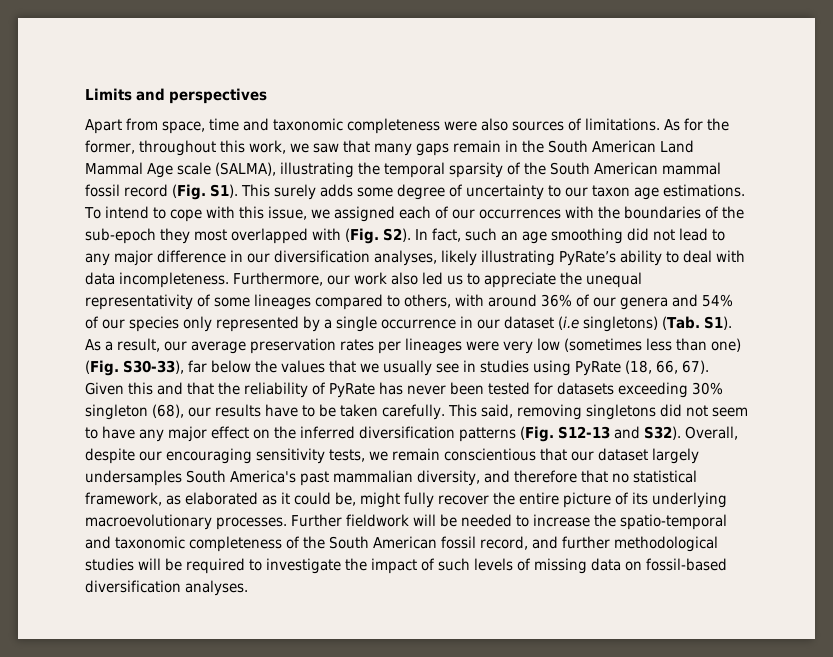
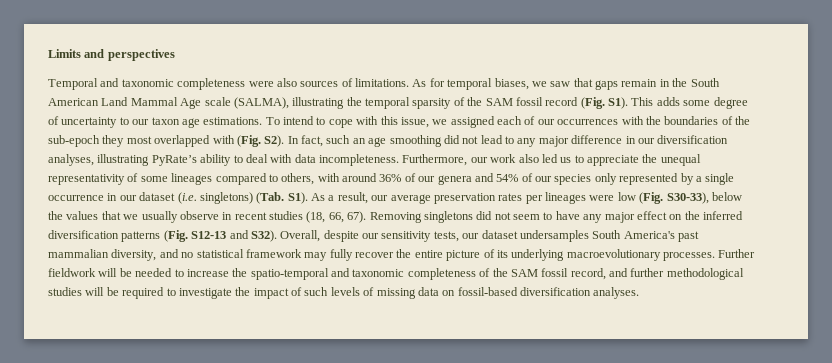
- Apart from space, time and taxonomic completeness were also sources of limitations.
+ Temporal and taxonomic completeness were also sources of limitations.
- As for the former, throughout this work, we saw that many gaps remain in the South American Land Mammal Age scale (SALMA), illustrating the temporal sparsity of the South American mammal fossil record (Fig. S1). This surely adds some degree of uncertainty to our taxon age estimations.
+ As for temporal biases, we saw that gaps remain in the South American Land Mammal Age scale (SALMA), illustrating the temporal sparsity of the SAM fossil record (Fig. S1). This adds some degree of uncertainty to our taxon age estimations.
- To intend to cope with this issue, we assigned each of our occurrences with the boundaries of the sub-epoch they most overlapped with (Fig. S2). In fact, such an age smoothing did not lead to any major difference in our diversification analyses, likely illustrating PyRate’s ability to deal with data incompleteness.
+ To intend to cope with this issue, we assigned each of our occurrences with the boundaries of the sub-epoch they most overlapped with (Fig. S2). In fact, such an age smoothing did not lead to any major difference in our diversification analyses, illustrating PyRate’s ability to deal with data incompleteness.
- Furthermore, our work also led us to appreciate the unequal representativity of some lineages compared to others, with around 36% of our genera and 54% of our species only represented by a single occurrence in our dataset (i.e singletons) (Tab. S1). As a result, our average preservation rates per lineages were very low (sometimes less than one) (Fig. S30-33), far below the values that we usually see in studies using PyRate (18, 66, 67). Given this and that the reliability of PyRate has never been tested for datasets exceeding 30% singleton (68), our results have to be taken carefully. This said, removing singletons did not seem to have any major effect on the inferred diversification patterns (Fig. S12-13 and S32).
+ Furthermore, our work also led us to appreciate the unequal representativity of some lineages compared to others, with around 36% of our genera and 54% of our species only represented by a single occurrence in our dataset (i.e. singletons) (Tab. S1). As a result, our average preservation rates per lineages were low (Fig. S30-33), below the values that we usually observe in recent studies (18, 66, 67). Removing singletons did not seem to have any major effect on the inferred diversification patterns (Fig. S12-13 and S32).
- Overall, despite our encouraging sensitivity tests, we remain conscientious that our dataset largely undersamples South America's past mammalian diversity, and therefore that no statistical framework, as elaborated as it could be, might fully recover the entire picture of its underlying macroevolutionary processes.
+ Overall, despite our sensitivity tests, our dataset undersamples South America's past mammalian diversity, and no statistical framework may fully recover the entire picture of its underlying macroevolutionary processes.
- Further fieldwork will be needed to increase the spatio-temporal and taxonomic completeness of the South American fossil record, and further methodological studies will be required to investigate the impact of such levels of missing data on fossil-based diversification analyses.
+ Further fieldwork will be needed to increase the spatio-temporal and taxonomic completeness of the SAM fossil record, and further methodological studies will be required to investigate the impact of such levels of missing data on fossil-based diversification analyses.

